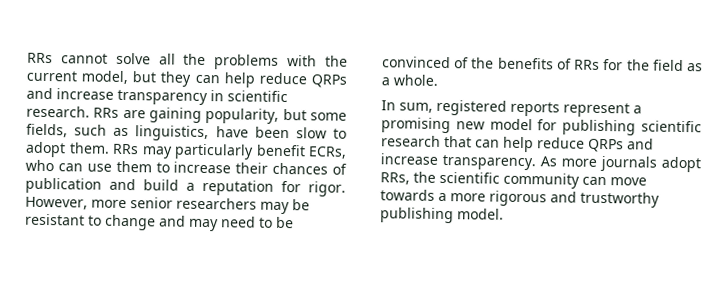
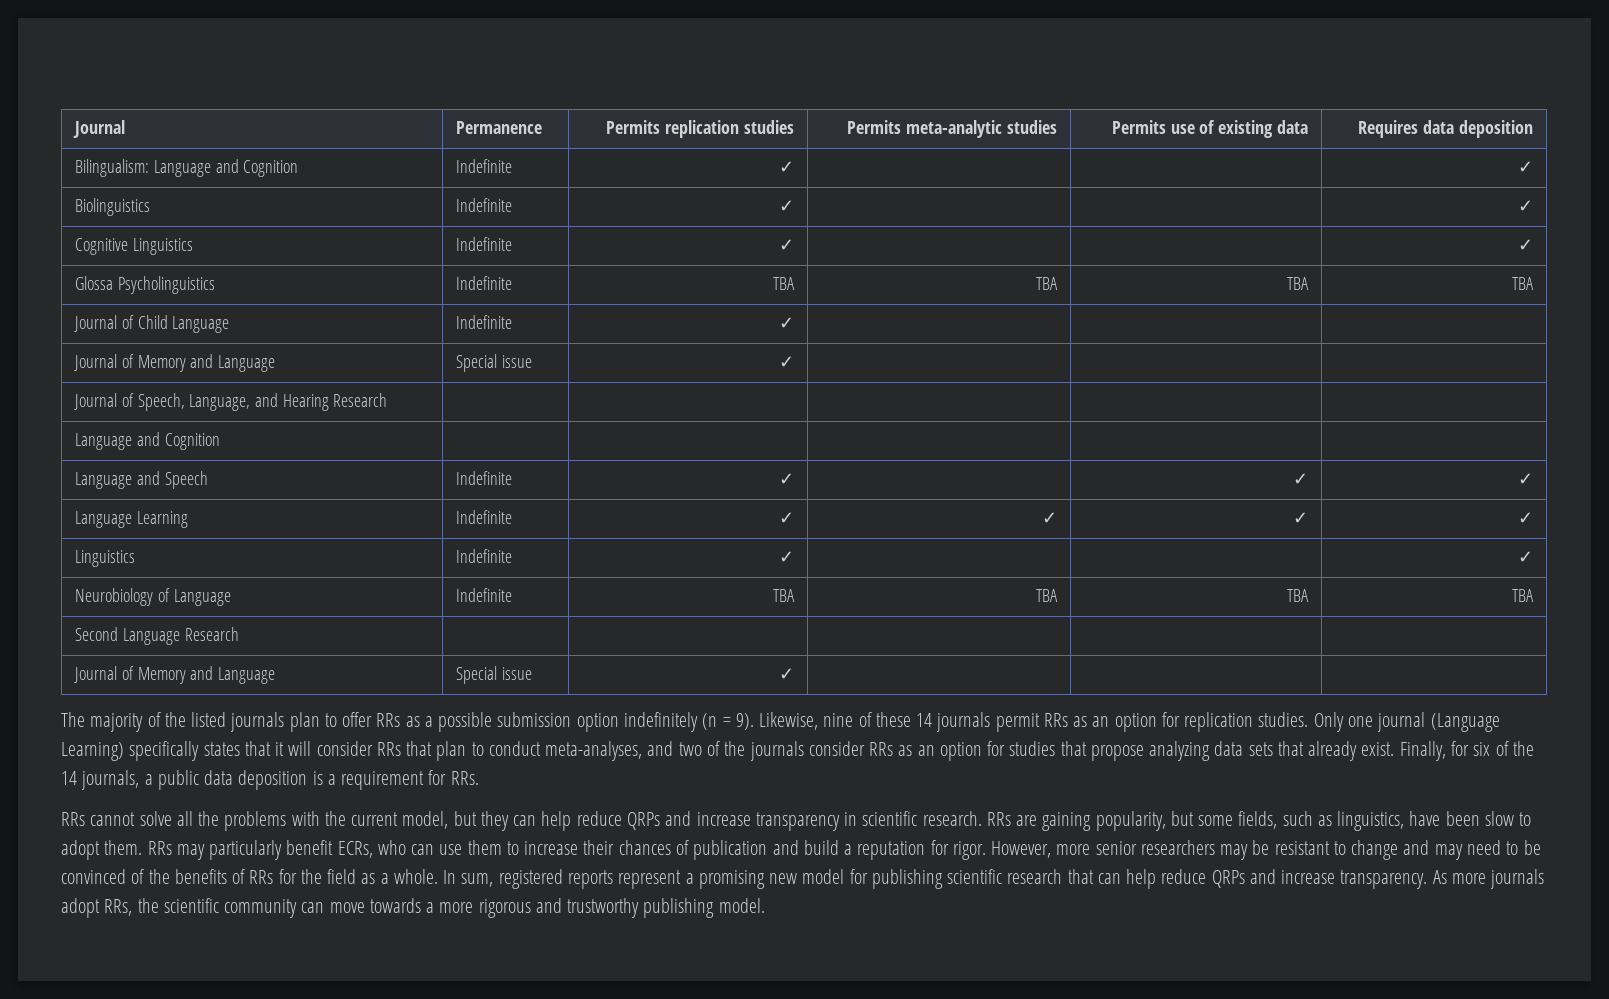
+ Journal | Permanence | Permits replication studies | Permits meta-analytic studies | Permits use of existing data | Requires data deposition
+ Bilingualism: Language and Cognition | Indefinite | ✓ | | | ✓
+ Biolinguistics | Indefinite | ✓ | | | ✓
+ Cognitive Linguistics | Indefinite | ✓ | | | ✓
+ Glossa Psycholinguistics | Indefinite | TBA | TBA | TBA | TBA
+ Journal of Child Language | Indefinite | ✓ | | |
+ Journal of Memory and Language | Special issue | ✓ | | |
+ Journal of Speech, Language, and Hearing Research | | | | |
+ Language and Cognition | | | | |
+ Language and Speech | Indefinite | ✓ | | ✓ | ✓
+ Language Learning | Indefinite | ✓ | ✓ | ✓ | ✓
+ Linguistics | Indefinite | ✓ | | | ✓
+ Neurobiology of Language | Indefinite | TBA | TBA | TBA | TBA
+ Second Language Research | | | | |
+ Journal of Memory and Language | Special issue | ✓ | | |
+ The majority of the listed journals plan to offer RRs as a possible submission option indefinitely (n = 9). Likewise, nine of these 14 journals permit RRs as an option for replication studies. Only one journal (Language Learning) specifically states that it will consider RRs that plan to conduct meta-analyses, and two of the journals consider RRs as an option for studies that propose analyzing data sets that already exist. Finally, for six of the 14 journals, a public data deposition is a requirement for RRs.
- However, more senior researchers may be resistant to change and may need to be convinced of the benefits of RRs for the field as a whole.
- In sum, registered reports represent a promising new model for publishing scientific research that can help reduce QRPs and increase transparency.
+ However, more senior researchers may be resistant to change and may need to be convinced of the benefits of RRs for the field as a whole. In sum, registered reports represent a promising new model for publishing scientific research that can help reduce QRPs and increase transparency.

